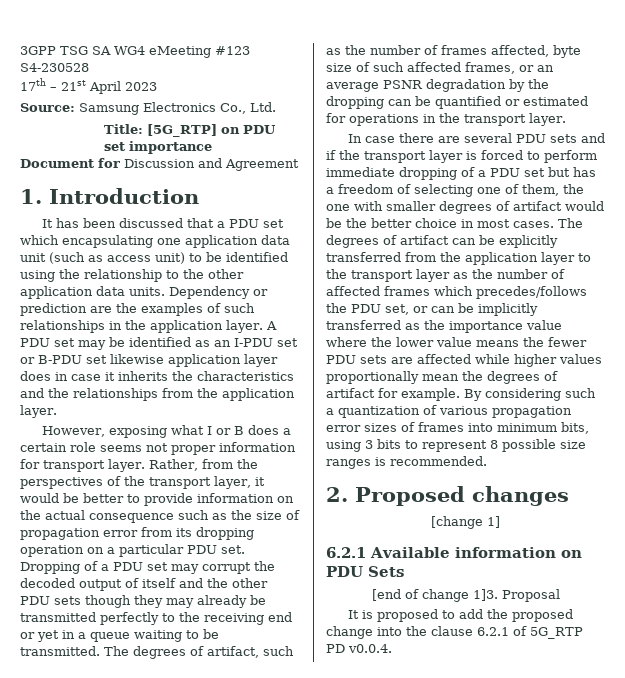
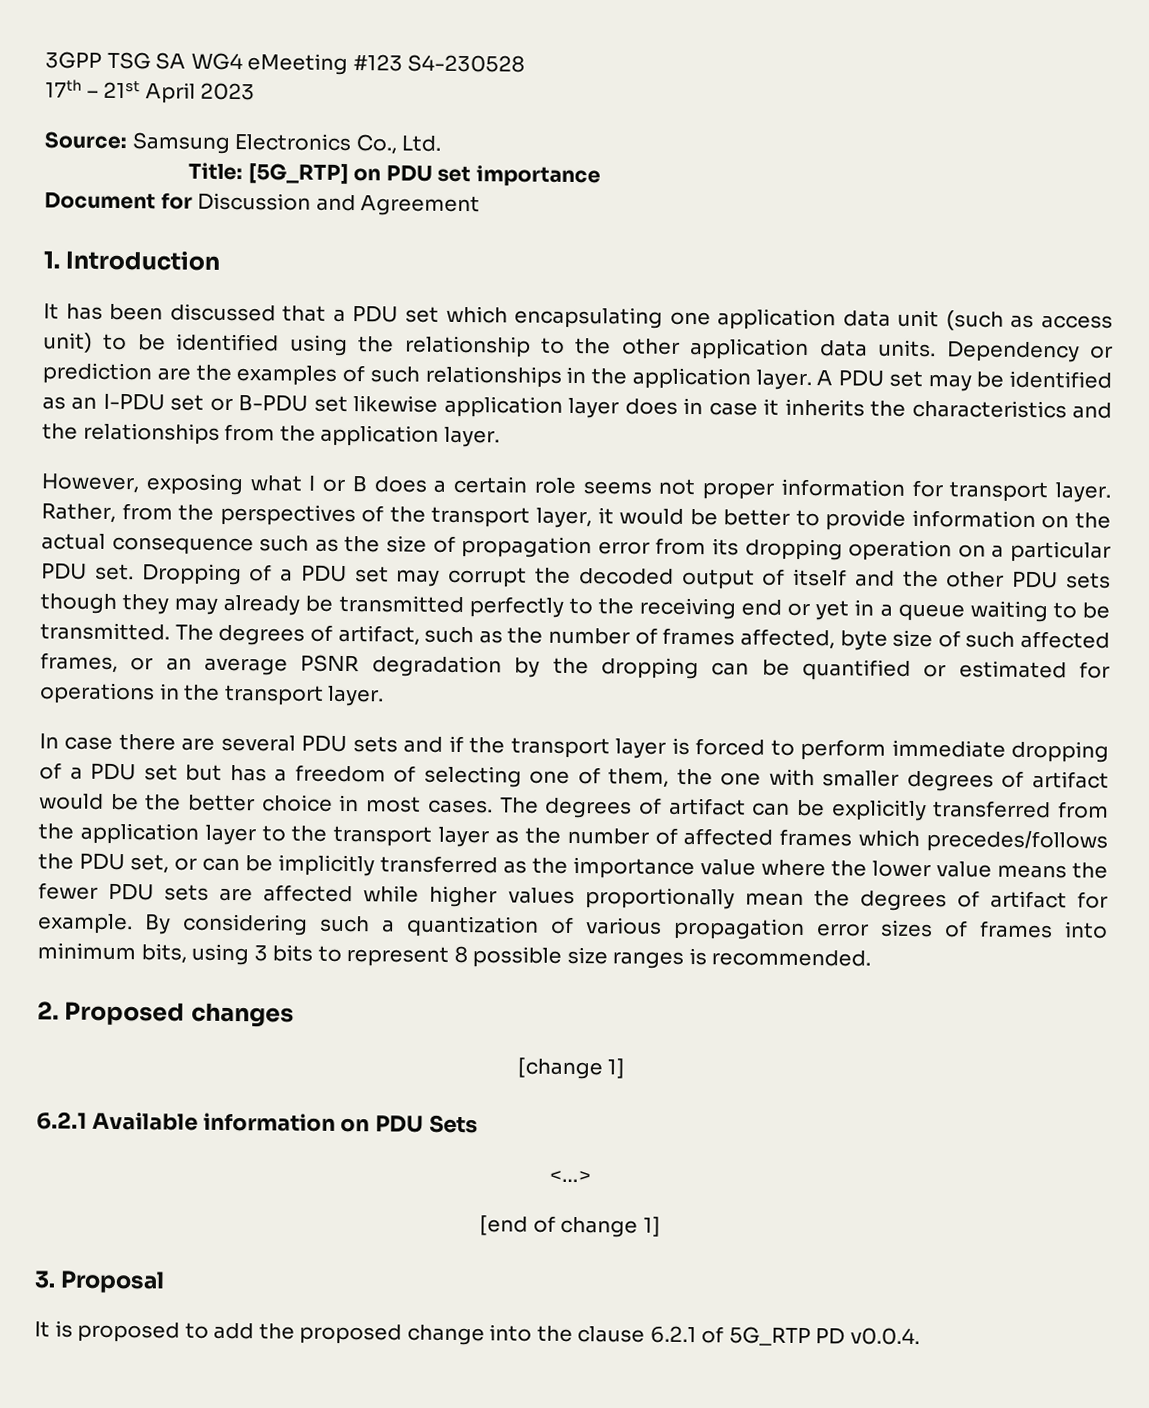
+ <…>
- [end of change 1]3. Proposal
+ [end of change 1]
+ 3. Proposal

